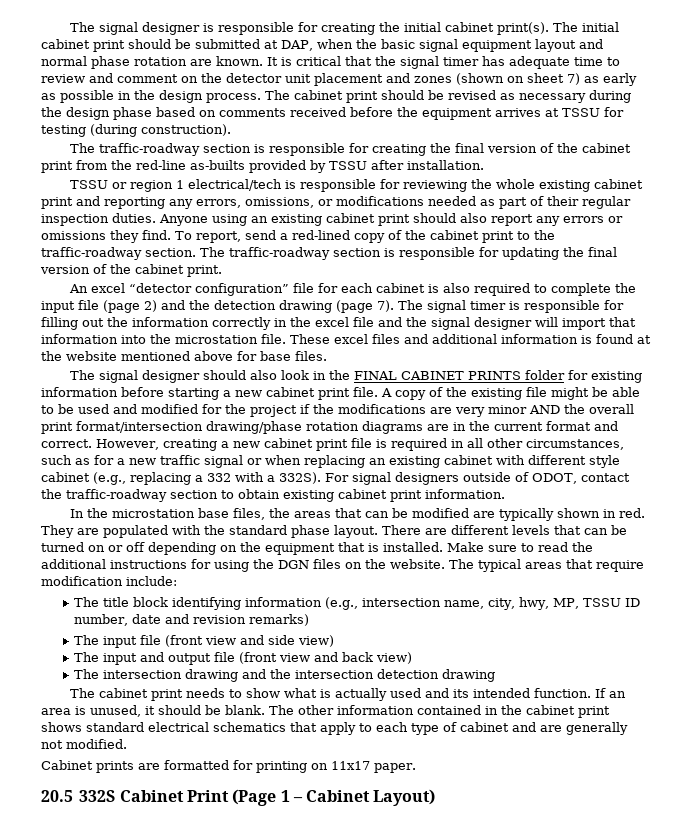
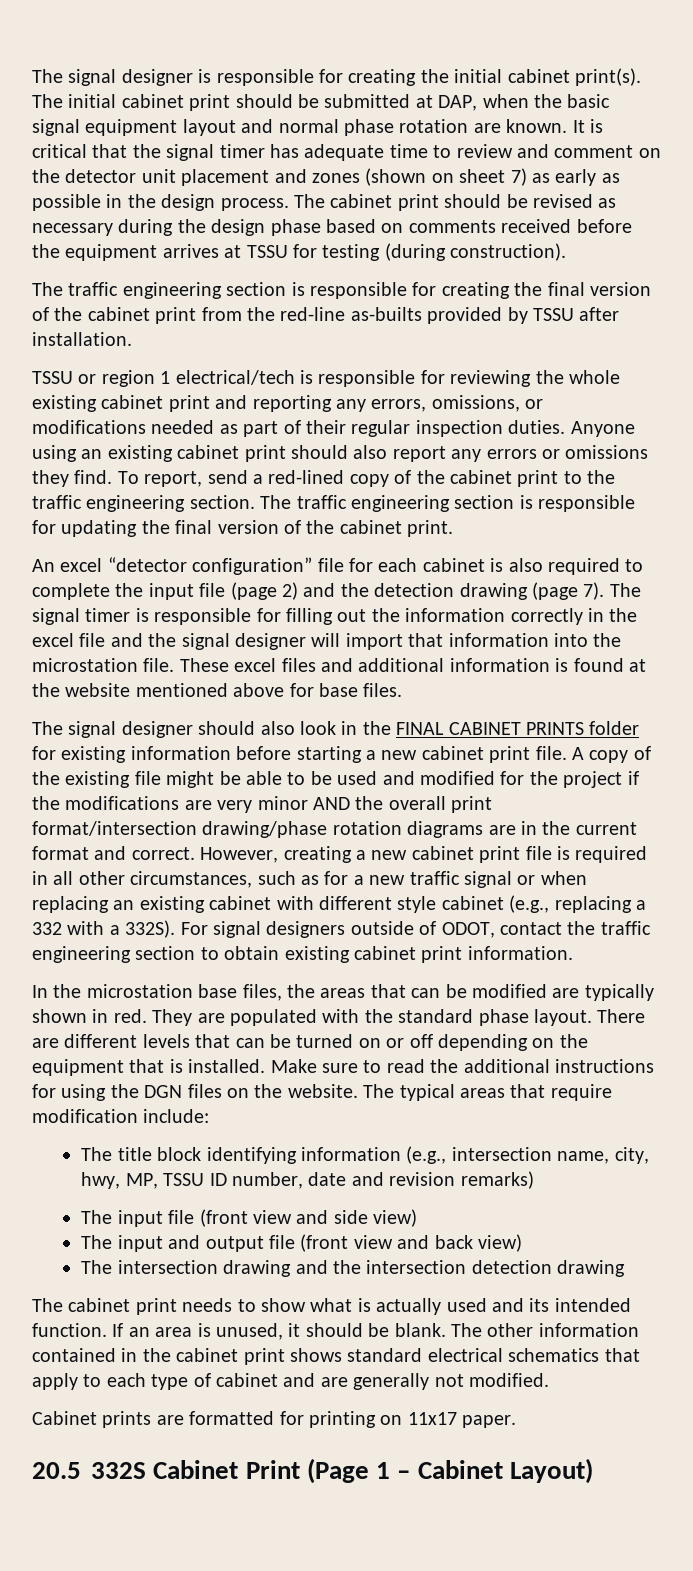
- The traffic-roadway section is responsible for creating the final version of the cabinet print from the red-line as-builts provided by TSSU after installation.
+ The traffic engineering section is responsible for creating the final version of the cabinet print from the red-line as-builts provided by TSSU after installation.
- To report, send a red-lined copy of the cabinet print to the traffic-roadway section. The traffic-roadway section is responsible for updating the final version of the cabinet print.
+ To report, send a red-lined copy of the cabinet print to the traffic engineering section. The traffic engineering section is responsible for updating the final version of the cabinet print.
- For signal designers outside of ODOT, contact the traffic-roadway section to obtain existing cabinet print information.
+ For signal designers outside of ODOT, contact the traffic engineering section to obtain existing cabinet print information.

